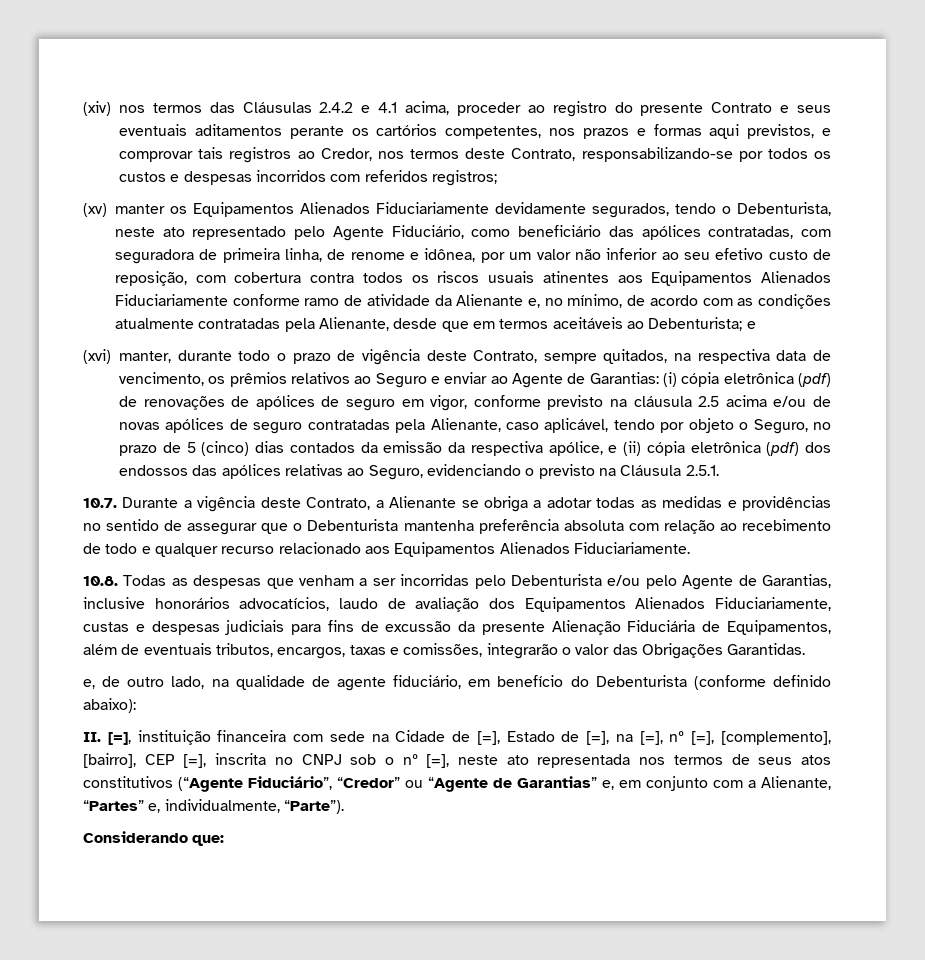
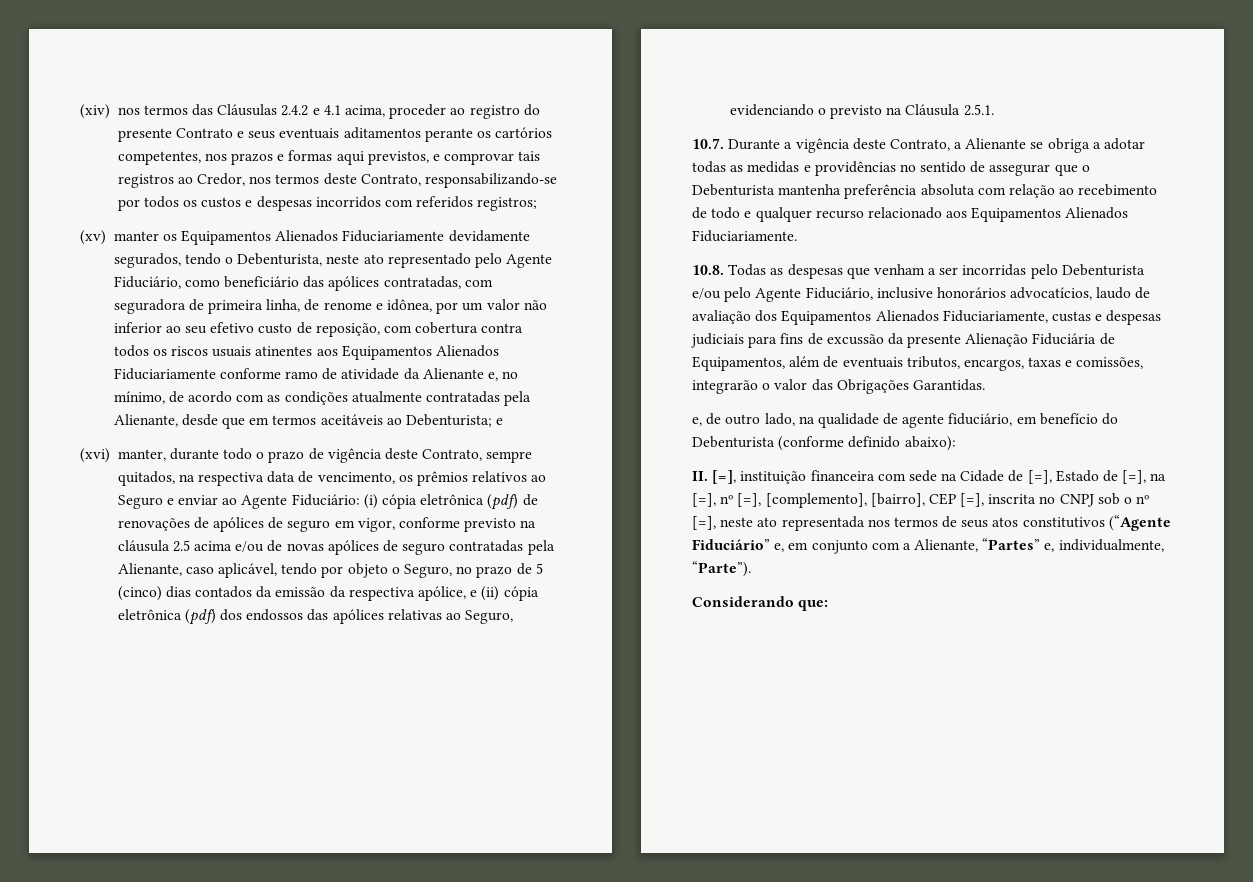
- (xvi) manter, durante todo o prazo de vigência deste Contrato, sempre quitados, na respectiva data de vencimento, os prêmios relativos ao Seguro e enviar ao Agente de Garantias:
+ (xvi) manter, durante todo o prazo de vigência deste Contrato, sempre quitados, na respectiva data de vencimento, os prêmios relativos ao Seguro e enviar ao Agente Fiduciário:
- 10.8. Todas as despesas que venham a ser incorridas pelo Debenturista e/ou pelo Agente de Garantias, inclusive honorários advocatícios, laudo de avaliação dos Equipamentos Alienados Fiduciariamente, custas e despesas judiciais para fins de excussão da presente Alienação Fiduciária de Equipamentos, além de eventuais tributos, encargos, taxas e comissões, integrarão o valor das Obrigações Garantidas.
+ 10.8. Todas as despesas que venham a ser incorridas pelo Debenturista e/ou pelo Agente Fiduciário, inclusive honorários advocatícios, laudo de avaliação dos Equipamentos Alienados Fiduciariamente, custas e despesas judiciais para fins de excussão da presente Alienação Fiduciária de Equipamentos, além de eventuais tributos, encargos, taxas e comissões, integrarão o valor das Obrigações Garantidas.
- II. [=], instituição financeira com sede na Cidade de [=], Estado de [=], na [=], nº [=], [complemento], [bairro], CEP [=], inscrita no CNPJ sob o nº [=], neste ato representada nos termos de seus atos constitutivos (“Agente Fiduciário”, “Credor” ou “Agente de Garantias” e, em conjunto com a Alienante, “Partes” e, individualmente, “Parte”).
+ II. [=], instituição financeira com sede na Cidade de [=], Estado de [=], na [=], nº [=], [complemento], [bairro], CEP [=], inscrita no CNPJ sob o nº [=], neste ato representada nos termos de seus atos constitutivos (“Agente Fiduciário” e, em conjunto com a Alienante, “Partes” e, individualmente, “Parte”).

